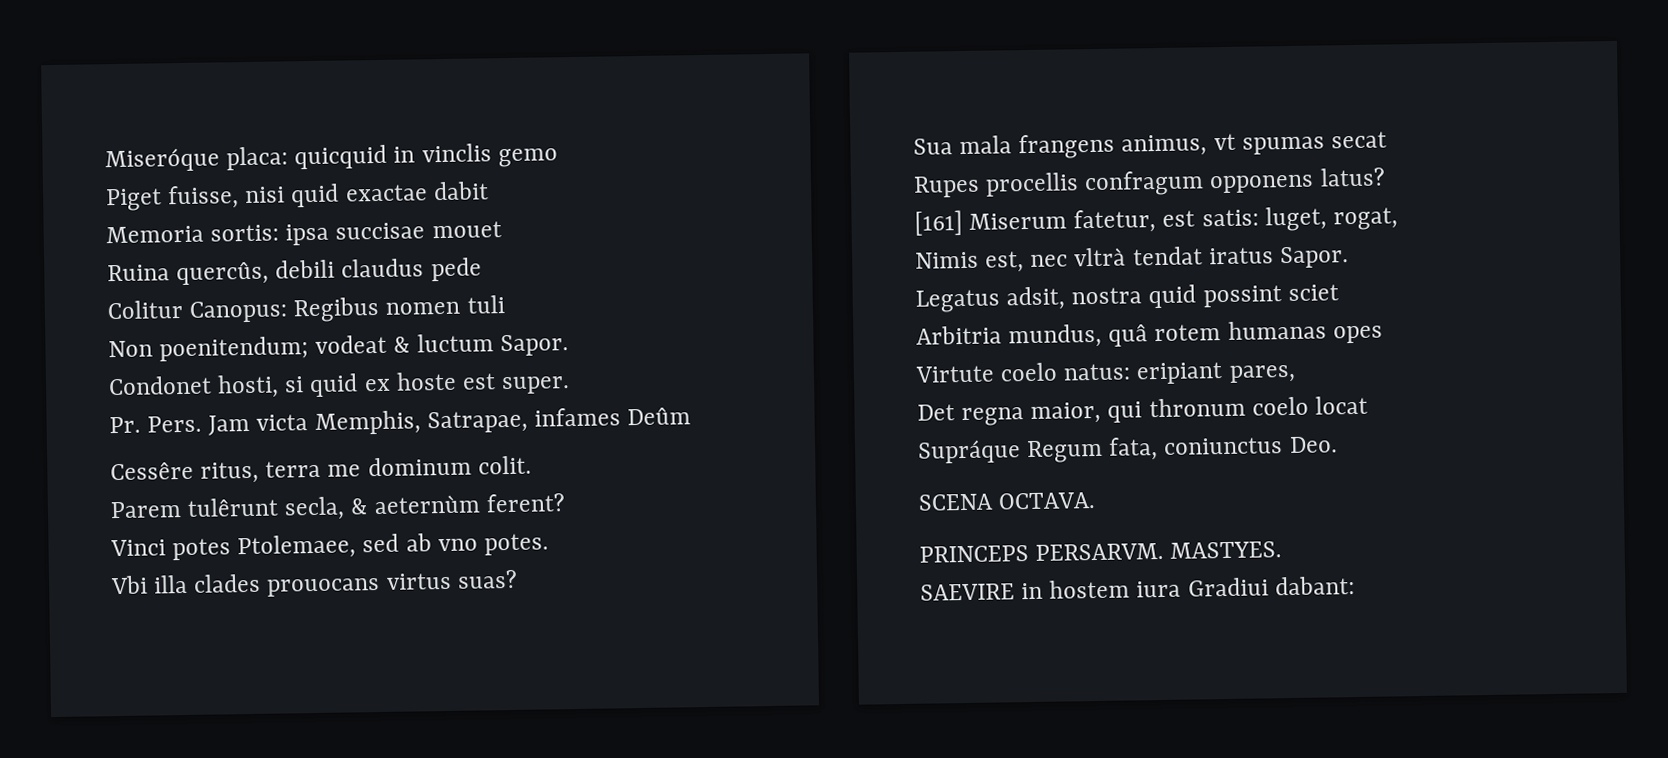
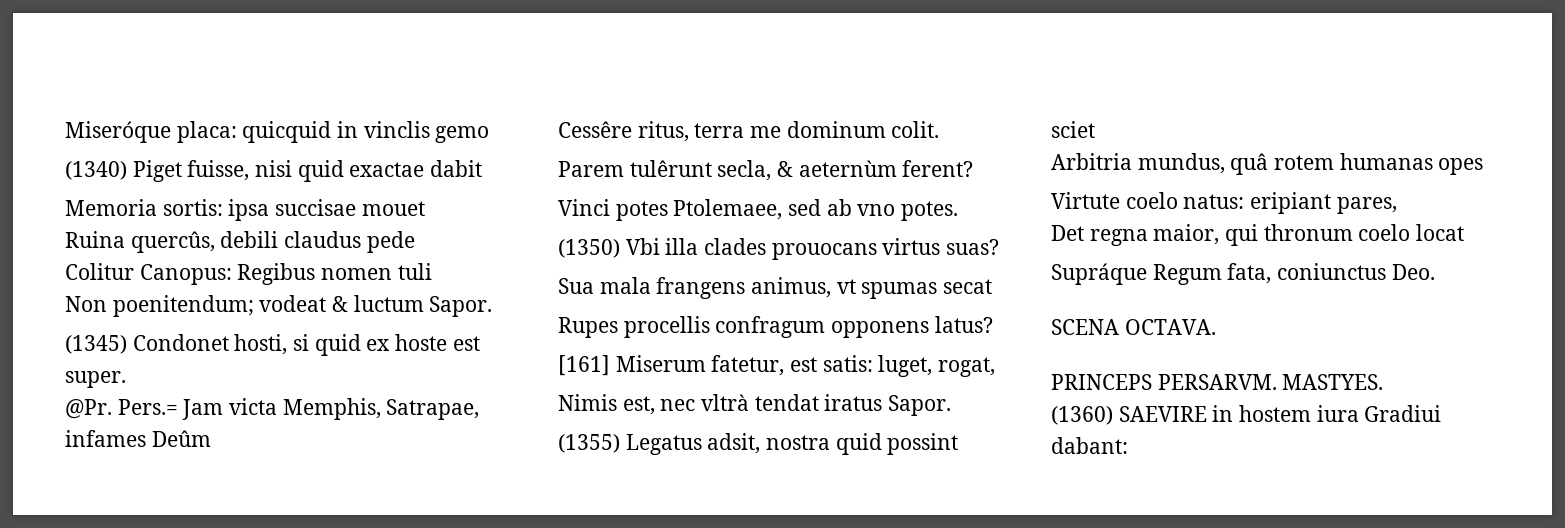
- Piget fuisse, nisi quid exactae dabit
+ (1340) Piget fuisse, nisi quid exactae dabit
- Condonet hosti, si quid ex hoste est super.
+ (1345) Condonet hosti, si quid ex hoste est super.
- Pr. Pers. Jam victa Memphis, Satrapae, infames Deûm
+ @Pr. Pers.= Jam victa Memphis, Satrapae, infames Deûm
- Vbi illa clades prouocans virtus suas?
+ (1350) Vbi illa clades prouocans virtus suas?
- Legatus adsit, nostra quid possint sciet
+ (1355) Legatus adsit, nostra quid possint sciet
- SAEVIRE in hostem iura Gradiui dabant:
+ (1360) SAEVIRE in hostem iura Gradiui dabant:

